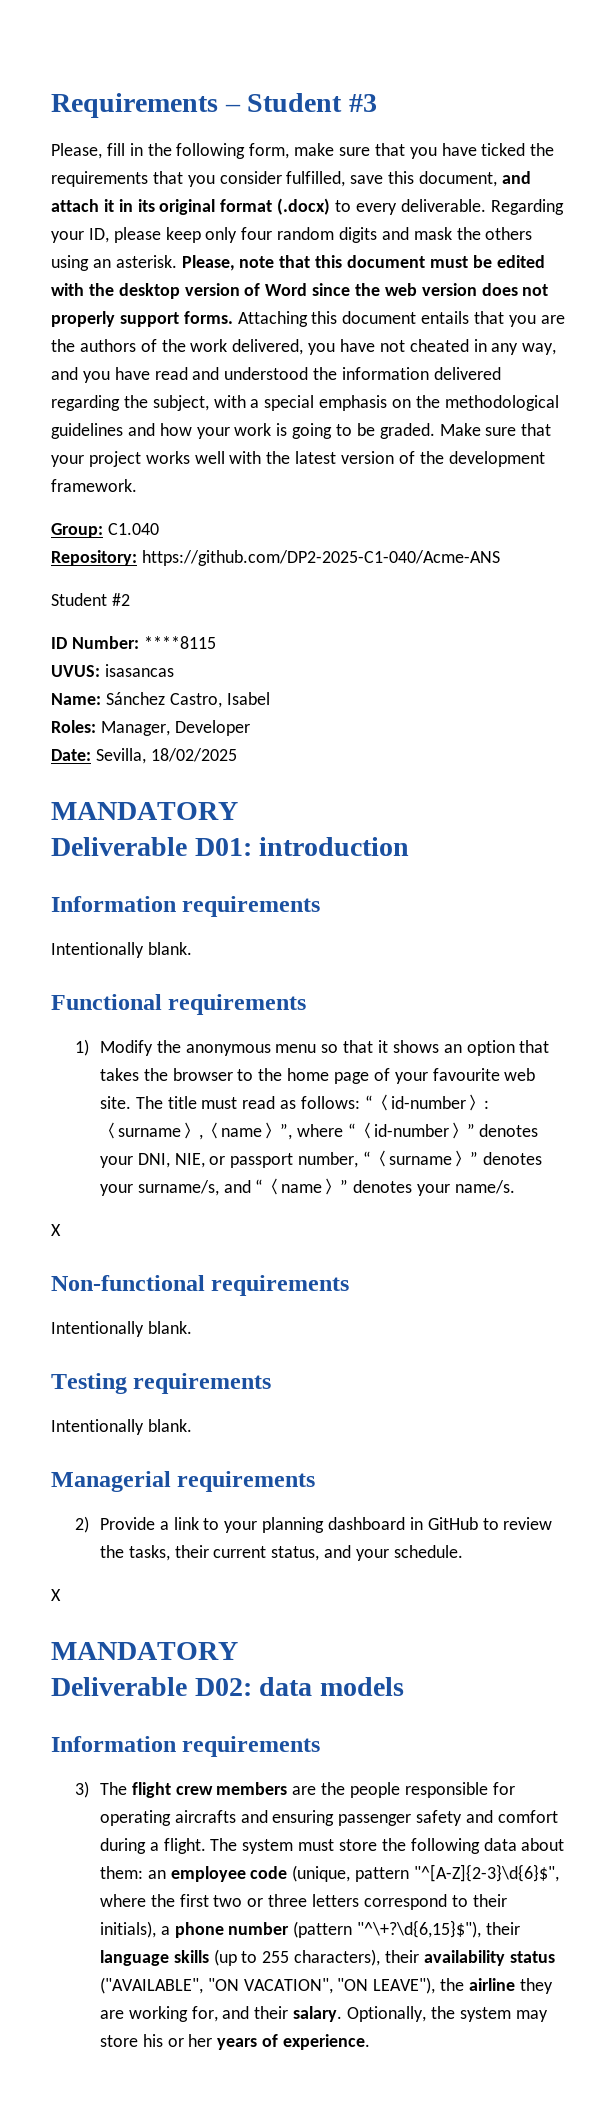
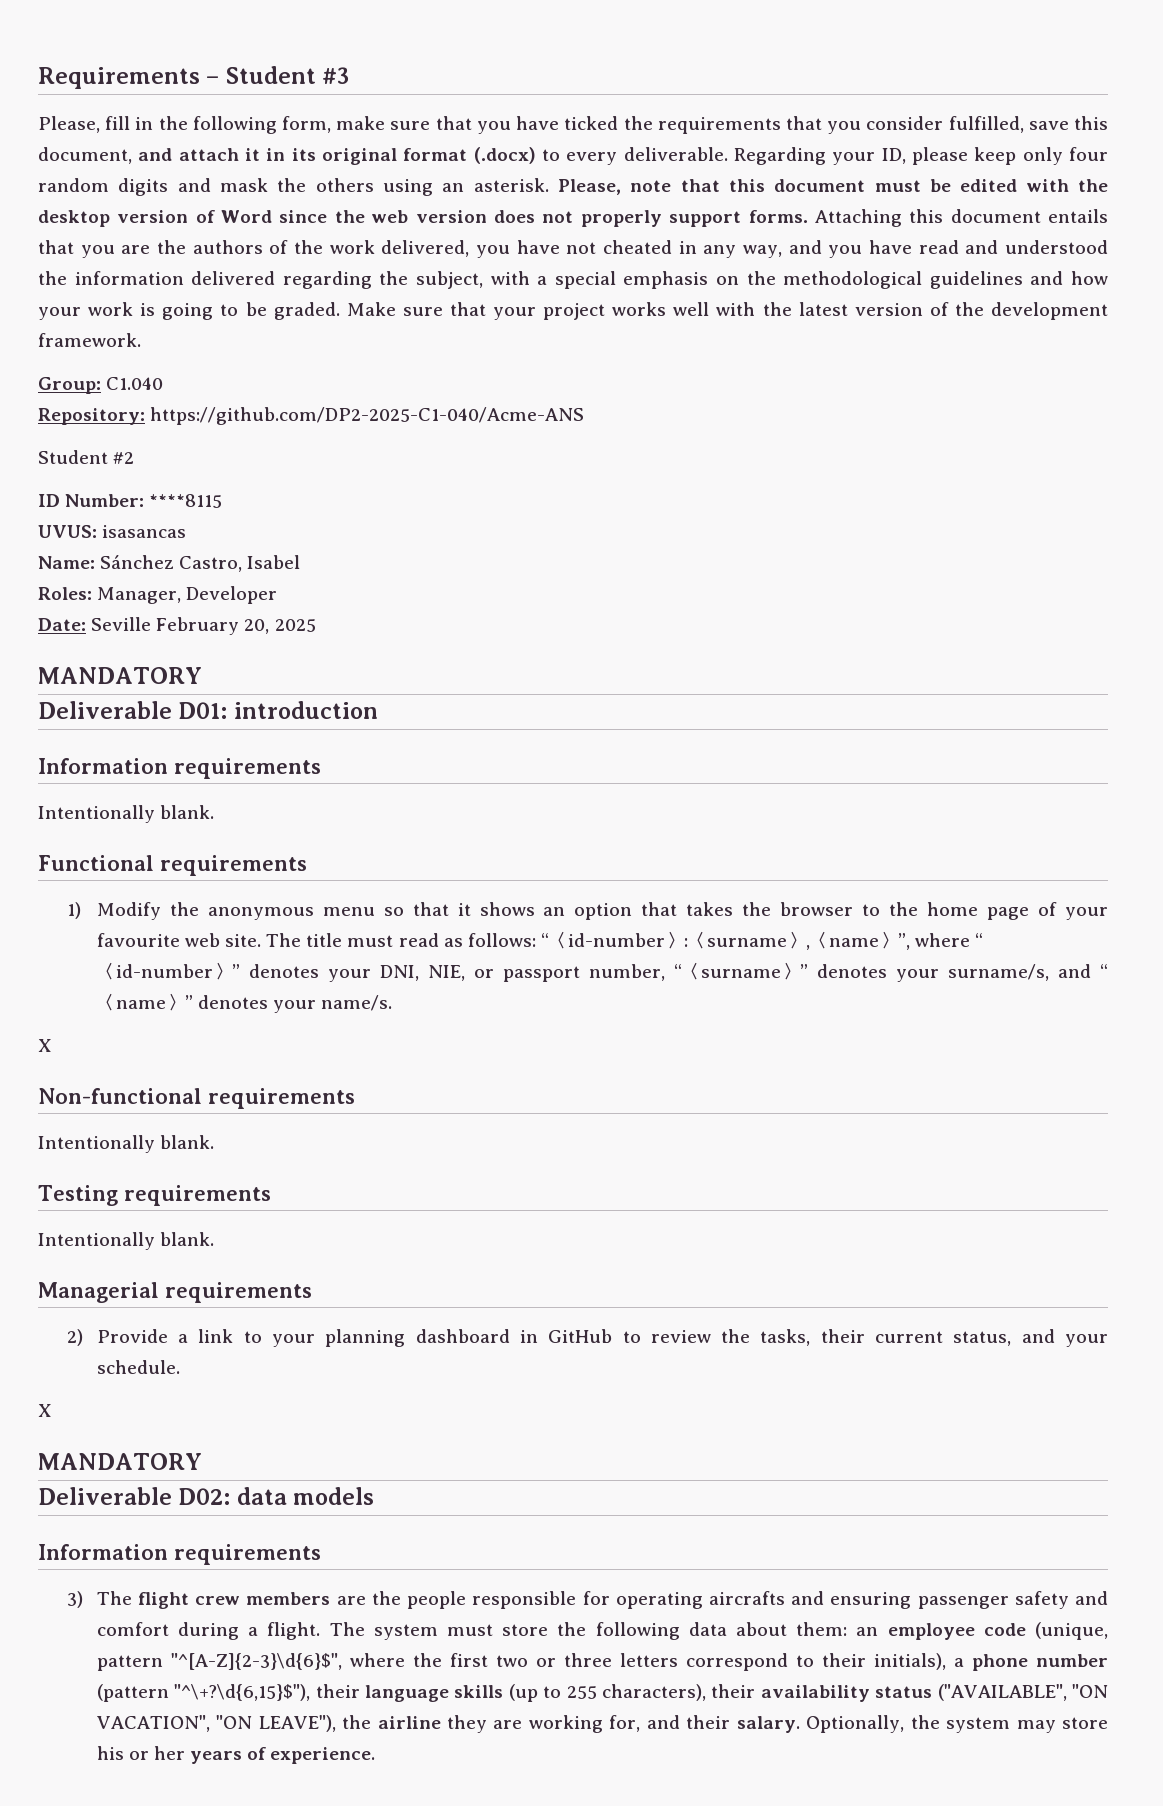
- Date: Sevilla, 18/02/2025
+ Date: Seville February 20, 2025

